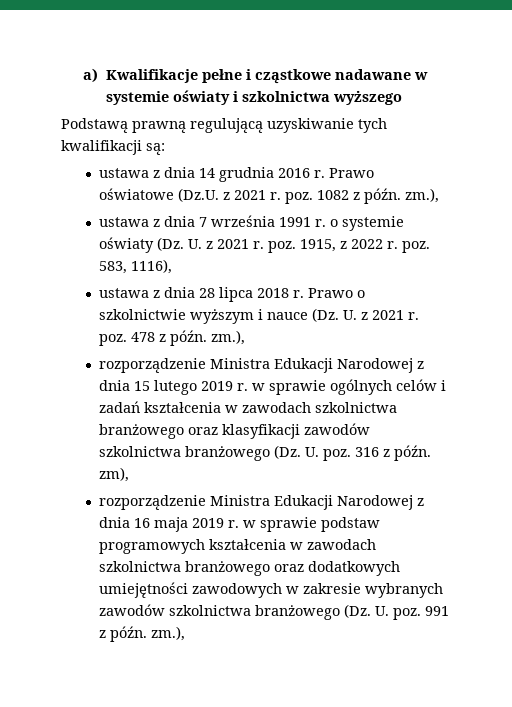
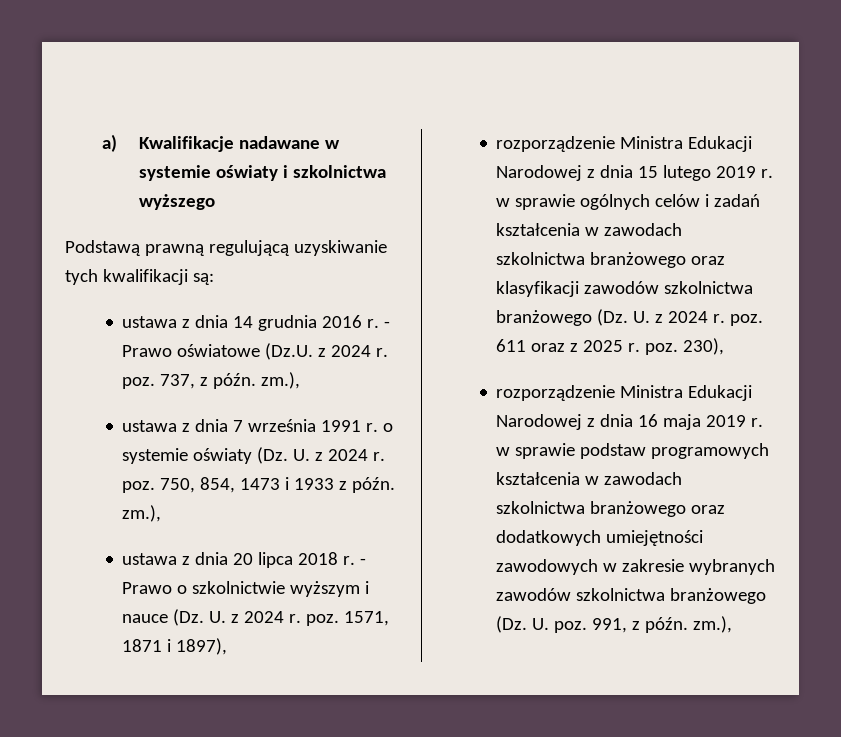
- a) Kwalifikacje pełne i cząstkowe nadawane w systemie oświaty i szkolnictwa wyższego
+ a) Kwalifikacje nadawane w systemie oświaty i szkolnictwa wyższego
- Prawo oświatowe (Dz.U. z 2021 r. poz. 1082 z późn. zm.),
+ - Prawo oświatowe (Dz.U. z 2024 r. poz. 737, z późn. zm.),
- ustawa z dnia 7 września 1991 r. o systemie oświaty (Dz. U. z 2021 r. poz. 1915, z 2022 r. poz. 583, 1116),
- ustawa z dnia 28 lipca 2018 r.
+ ustawa z dnia 7 września 1991 r. o systemie oświaty (Dz. U. z 2024 r. poz. 750, 854, 1473 i 1933 z późn. zm.),
+ ustawa z dnia 20 lipca 2018 r.
- Prawo o szkolnictwie wyższym i nauce (Dz. U. z 2021 r. poz. 478 z późn. zm.),
+ - Prawo o szkolnictwie wyższym i nauce (Dz. U. z 2024 r. poz. 1571, 1871 i 1897),
- rozporządzenie Ministra Edukacji Narodowej z dnia 15 lutego 2019 r. w sprawie ogólnych celów i zadań kształcenia w zawodach szkolnictwa branżowego oraz klasyfikacji zawodów szkolnictwa branżowego (Dz. U. poz. 316 z późn. zm),
+ rozporządzenie Ministra Edukacji Narodowej z dnia 15 lutego 2019 r. w sprawie ogólnych celów i zadań kształcenia w zawodach szkolnictwa branżowego oraz klasyfikacji zawodów szkolnictwa branżowego (Dz. U. z 2024 r. poz. 611 oraz z 2025 r. poz. 230),
- rozporządzenie Ministra Edukacji Narodowej z dnia 16 maja 2019 r. w sprawie podstaw programowych kształcenia w zawodach szkolnictwa branżowego oraz dodatkowych umiejętności zawodowych w zakresie wybranych zawodów szkolnictwa branżowego (Dz. U. poz. 991 z późn. zm.),
+ rozporządzenie Ministra Edukacji Narodowej z dnia 16 maja 2019 r. w sprawie podstaw programowych kształcenia w zawodach szkolnictwa branżowego oraz dodatkowych umiejętności zawodowych w zakresie wybranych zawodów szkolnictwa branżowego (Dz. U. poz. 991, z późn. zm.),

